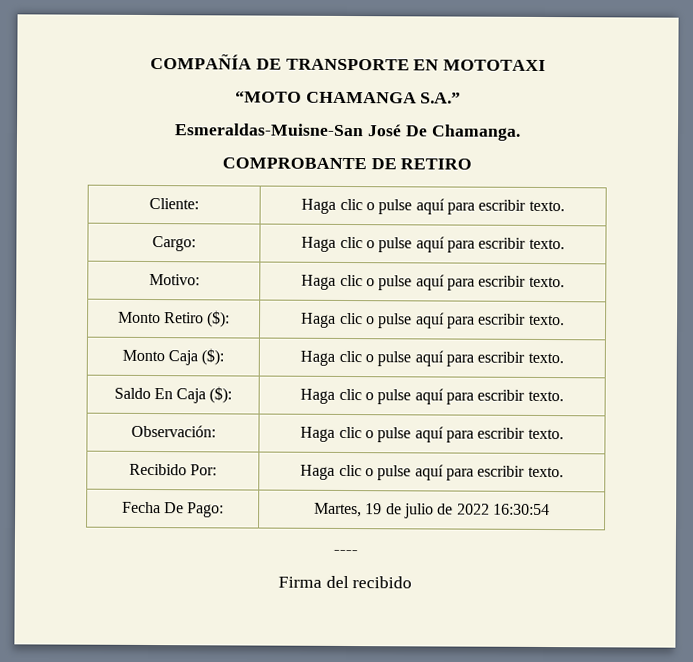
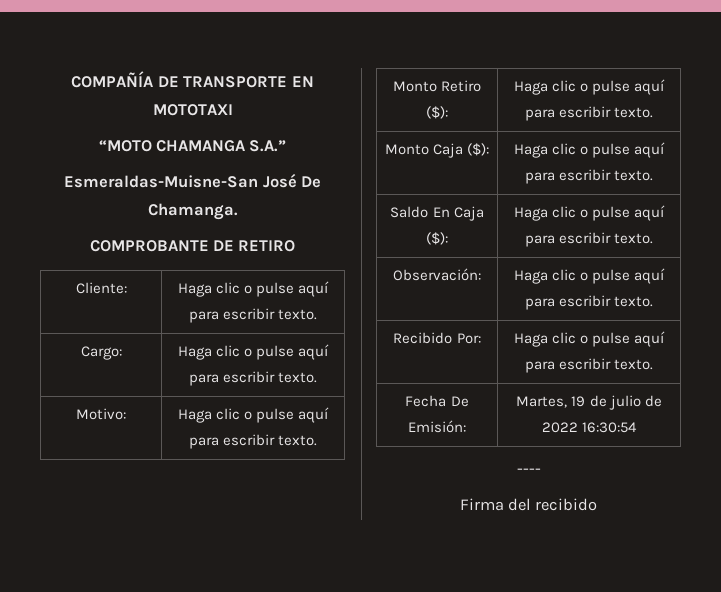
- Fecha De Pago: | Martes, 19 de julio de 2022 16:30:54
+ Fecha De Emisión: | Martes, 19 de julio de 2022 16:30:54

